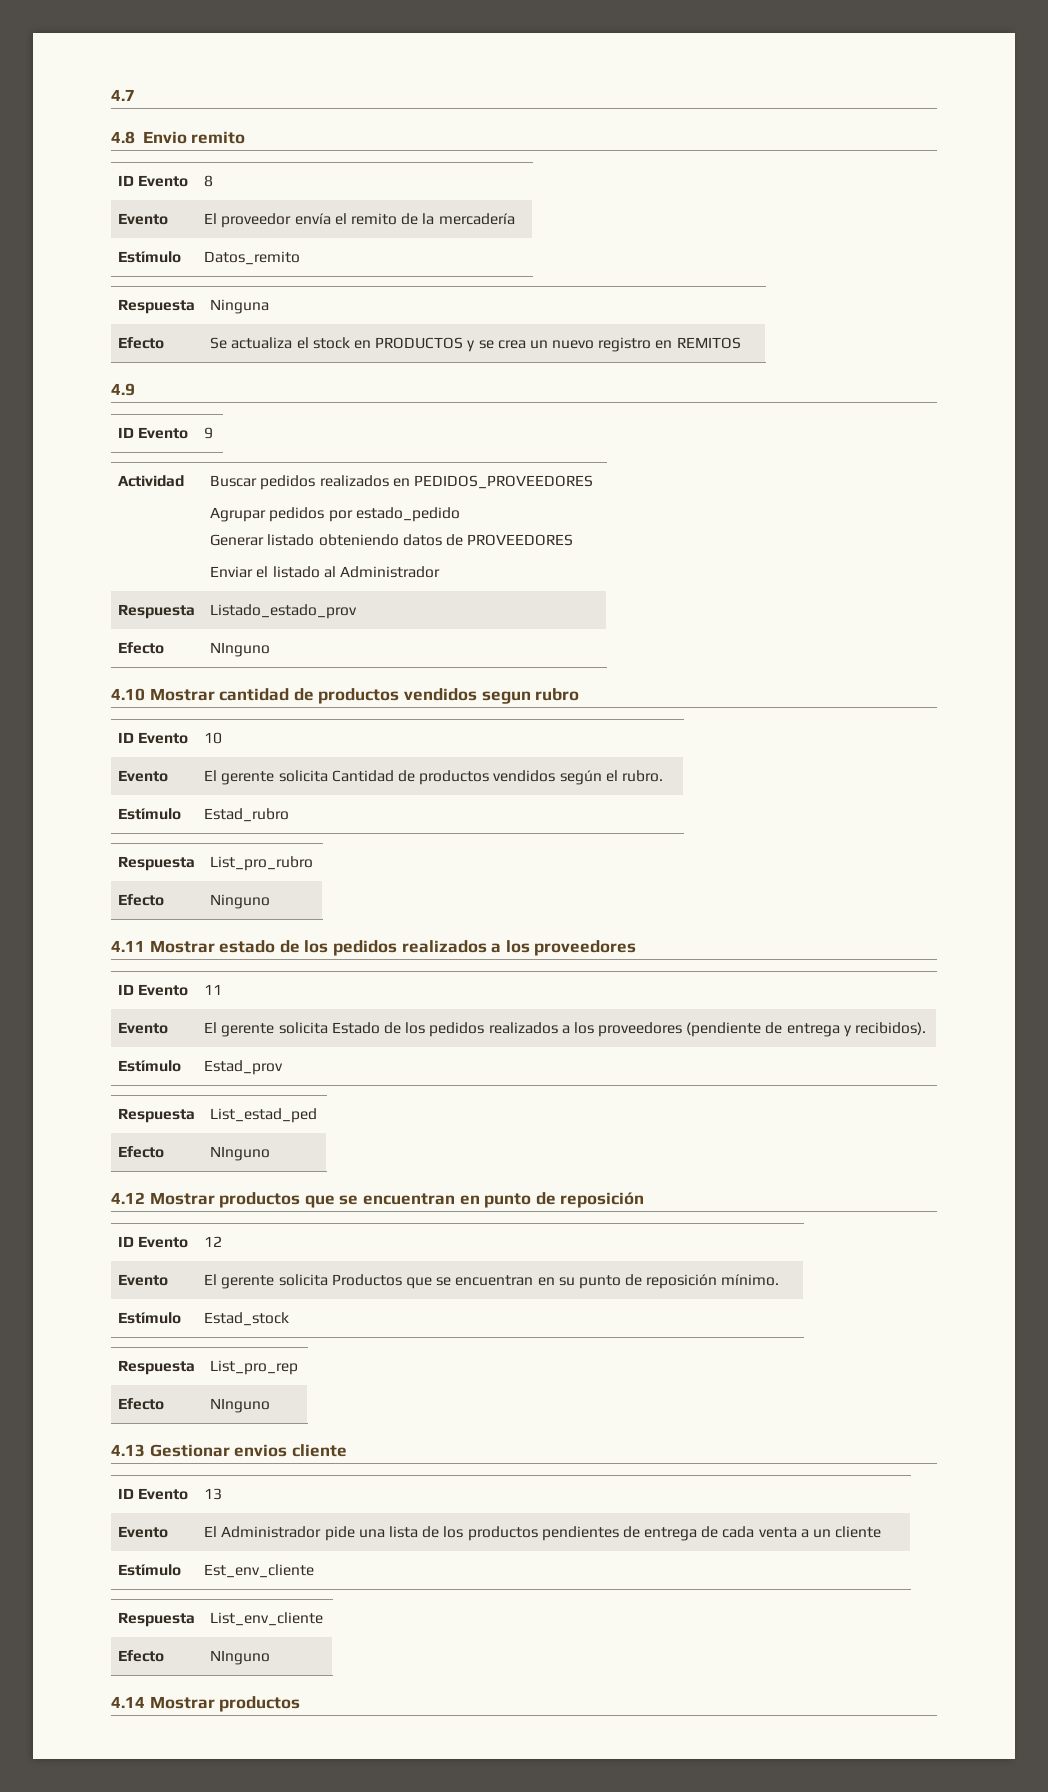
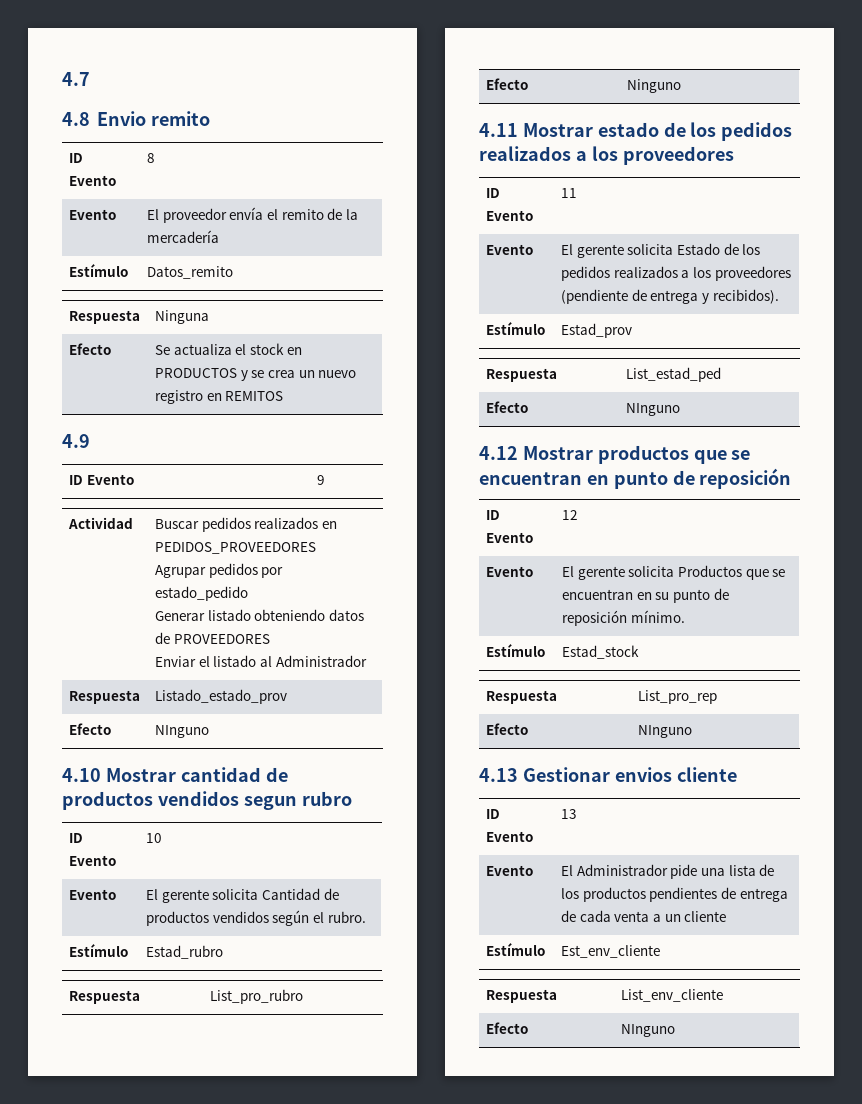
- 4.14 Mostrar productos

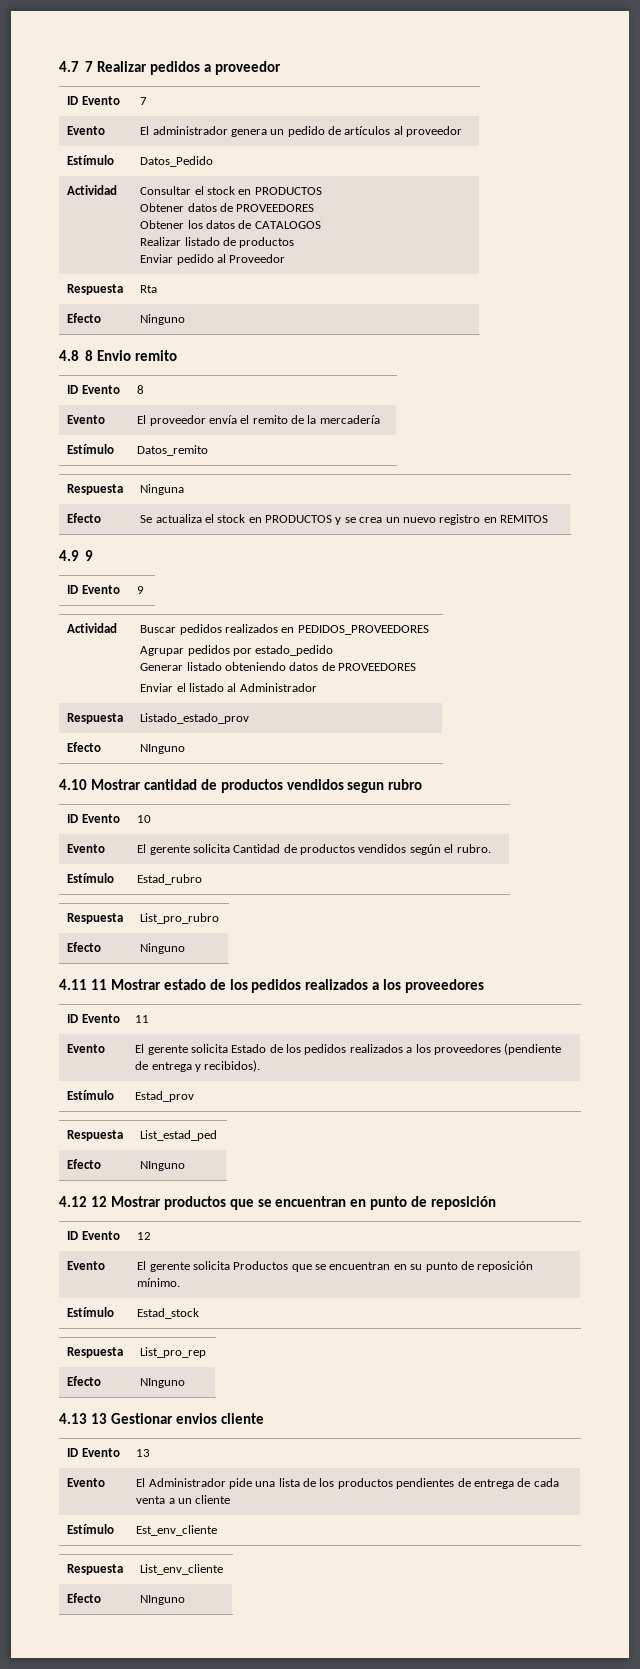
- 4.7
+ 4.7 7 Realizar pedidos a proveedor
+ ID Evento | 7
+ Evento | El administrador genera un pedido de artículos al proveedor
+ Estímulo | Datos_Pedido
+ Actividad | Consultar el stock en PRODUCTOS
+ Obtener datos de PROVEEDORES
+ Obtener los datos de CATALOGOS
+ Realizar listado de productos
+ Enviar pedido al Proveedor
+ Respuesta | Rta
+ Efecto | Ninguno
- 4.8 Envio remito
+ 4.8 8 Envio remito
- 4.9
+ 4.9 9
- 4.11 Mostrar estado de los pedidos realizados a los proveedores
+ 4.11 11 Mostrar estado de los pedidos realizados a los proveedores
- 4.12 Mostrar productos que se encuentran en punto de reposición
+ 4.12 12 Mostrar productos que se encuentran en punto de reposición
- 4.13 Gestionar envios cliente
+ 4.13 13 Gestionar envios cliente

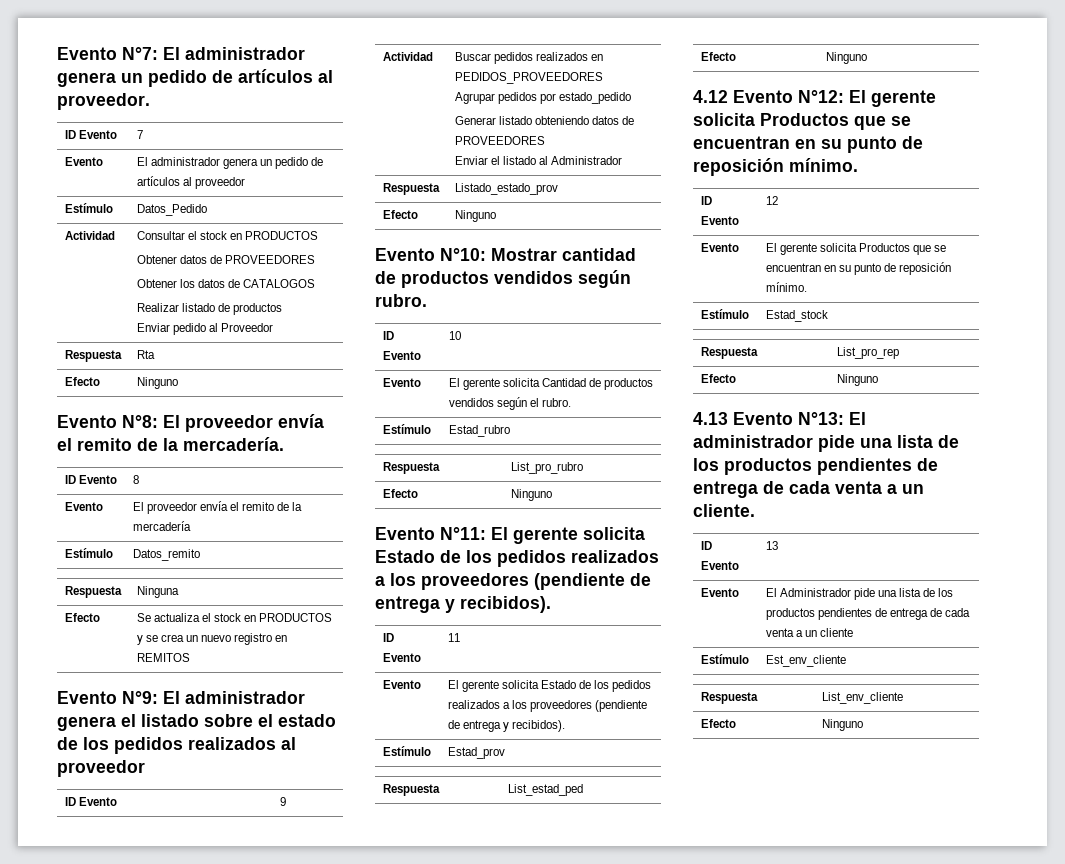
- 4.7 7 Realizar pedidos a proveedor
+ Evento N°7: El administrador genera un pedido de artículos al proveedor.
- 4.8 8 Envio remito
+ Evento N°8: El proveedor envía el remito de la mercadería.
- 4.9 9
+ Evento N°9: El administrador genera el listado sobre el estado de los pedidos realizados al proveedor
  Respuesta | Listado_estado_prov
- Efecto | NInguno
- 4.10 Mostrar cantidad de productos vendidos segun rubro
+ Efecto | Ninguno
+ Evento N°10: Mostrar cantidad de productos vendidos según rubro.
- 4.11 11 Mostrar estado de los pedidos realizados a los proveedores
+ Evento N°11: El gerente solicita Estado de los pedidos realizados a los proveedores (pendiente de entrega y recibidos).
  Respuesta | List_estad_ped
- Efecto | NInguno
+ Efecto | Ninguno
- 4.12 12 Mostrar productos que se encuentran en punto de reposición
+ 4.12 Evento N°12: El gerente solicita Productos que se encuentran en su punto de reposición mínimo.
  Respuesta | List_pro_rep
- Efecto | NInguno
+ Efecto | Ninguno
- 4.13 13 Gestionar envios cliente
+ 4.13 Evento N°13: El administrador pide una lista de los productos pendientes de entrega de cada venta a un cliente.
  Respuesta | List_env_cliente
- Efecto | NInguno
+ Efecto | Ninguno

